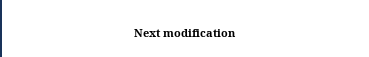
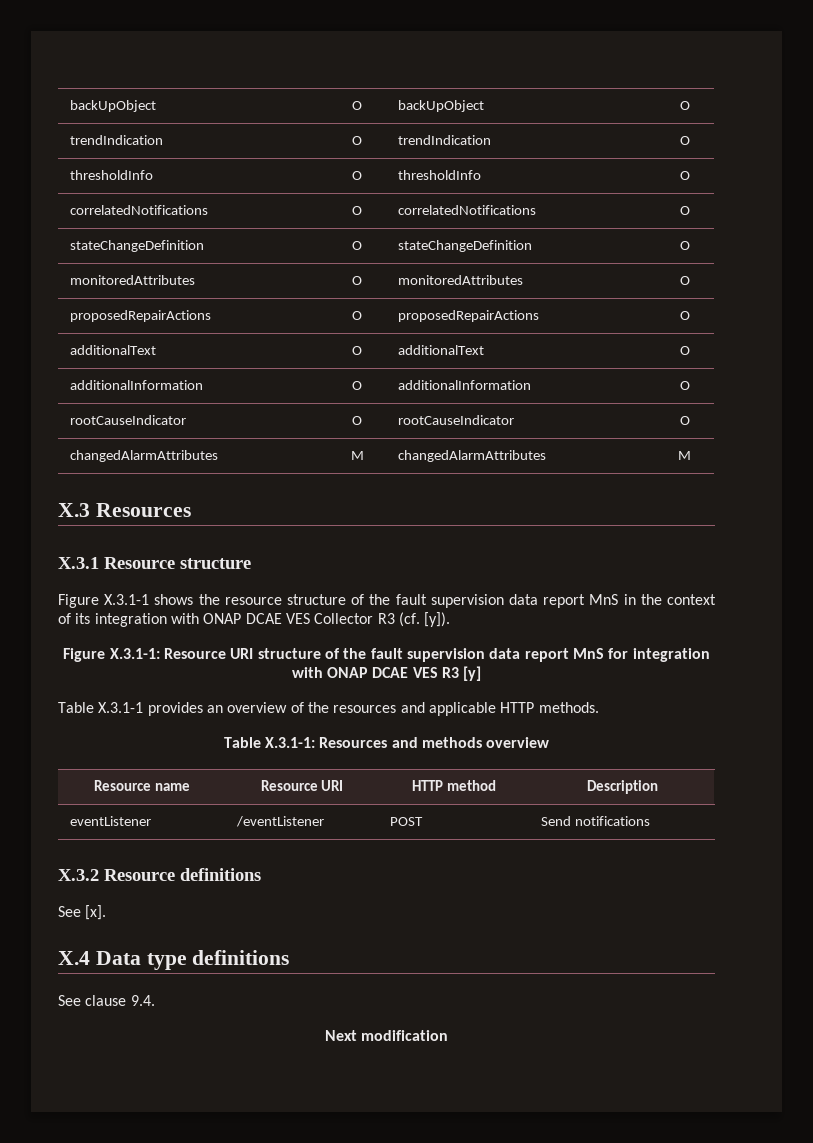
+ backUpObject | O | backUpObject | O
+ trendIndication | O | trendIndication | O
+ thresholdInfo | O | thresholdInfo | O
+ correlatedNotifications | O | correlatedNotifications | O
+ stateChangeDefinition | O | stateChangeDefinition | O
+ monitoredAttributes | O | monitoredAttributes | O
+ proposedRepairActions | O | proposedRepairActions | O
+ additionalText | O | additionalText | O
+ additionalInformation | O | additionalInformation | O
+ rootCauseIndicator | O | rootCauseIndicator | O
+ changedAlarmAttributes | M | changedAlarmAttributes | M
+ X.3 Resources
+ X.3.1 Resource structure
+ Figure X.3.1-1 shows the resource structure of the fault supervision data report MnS in the context of its integration with ONAP DCAE VES Collector R3 (cf. [y]).
+ Figure X.3.1-1: Resource URI structure of the fault supervision data report MnS for integration with ONAP DCAE VES R3 [y]
+ Table X.3.1-1 provides an overview of the resources and applicable HTTP methods.
+ Table X.3.1-1: Resources and methods overview
+ Resource name | Resource URI | HTTP method | Description
+ eventListener | /eventListener | POST | Send notifications
+ X.3.2 Resource definitions
+ See [x].
+ X.4 Data type definitions
+ See clause 9.4.

